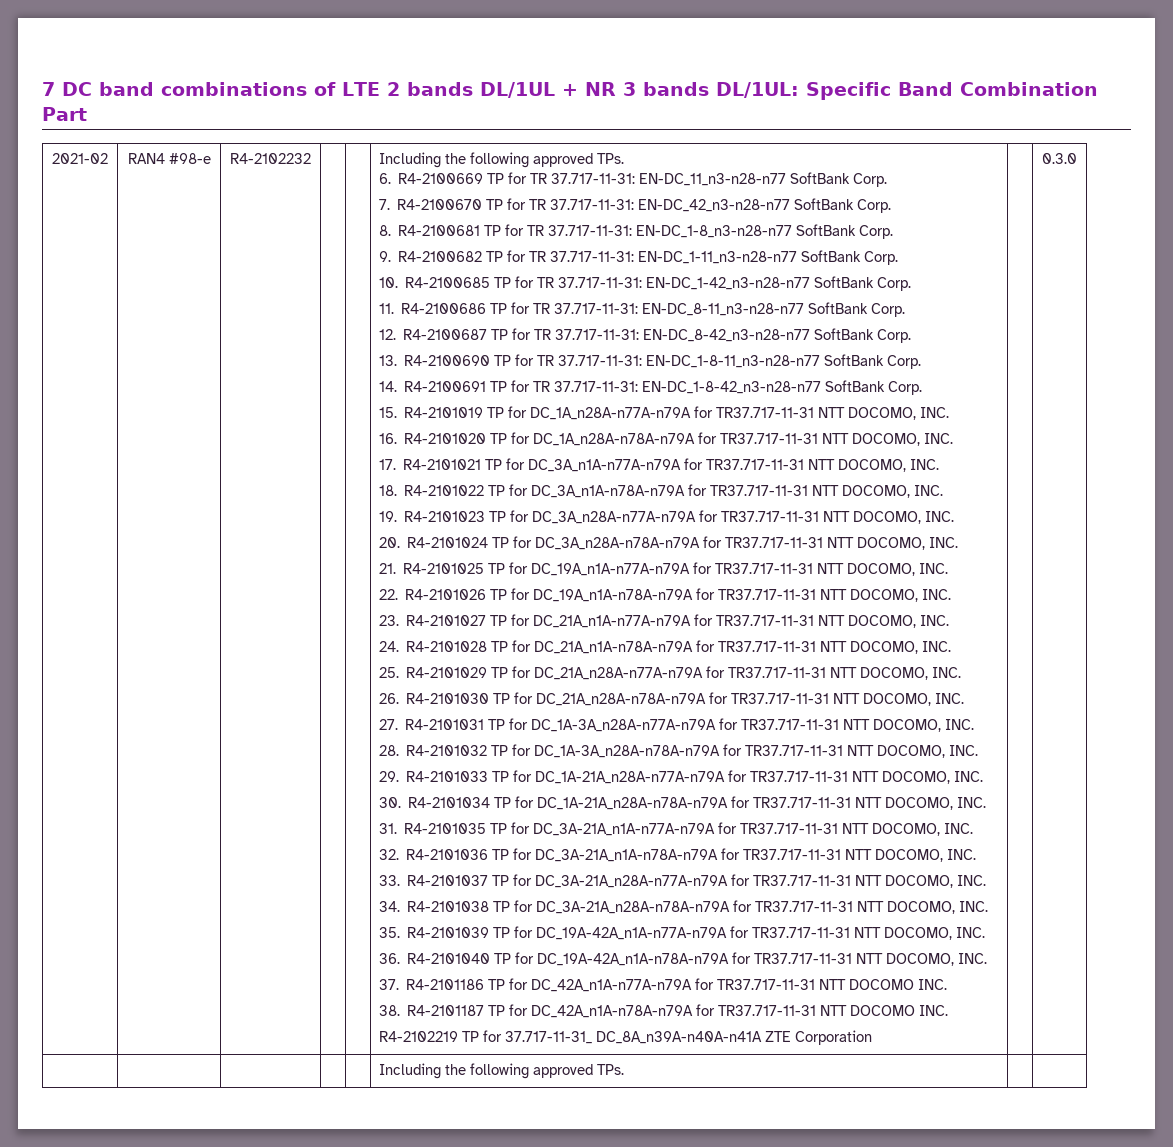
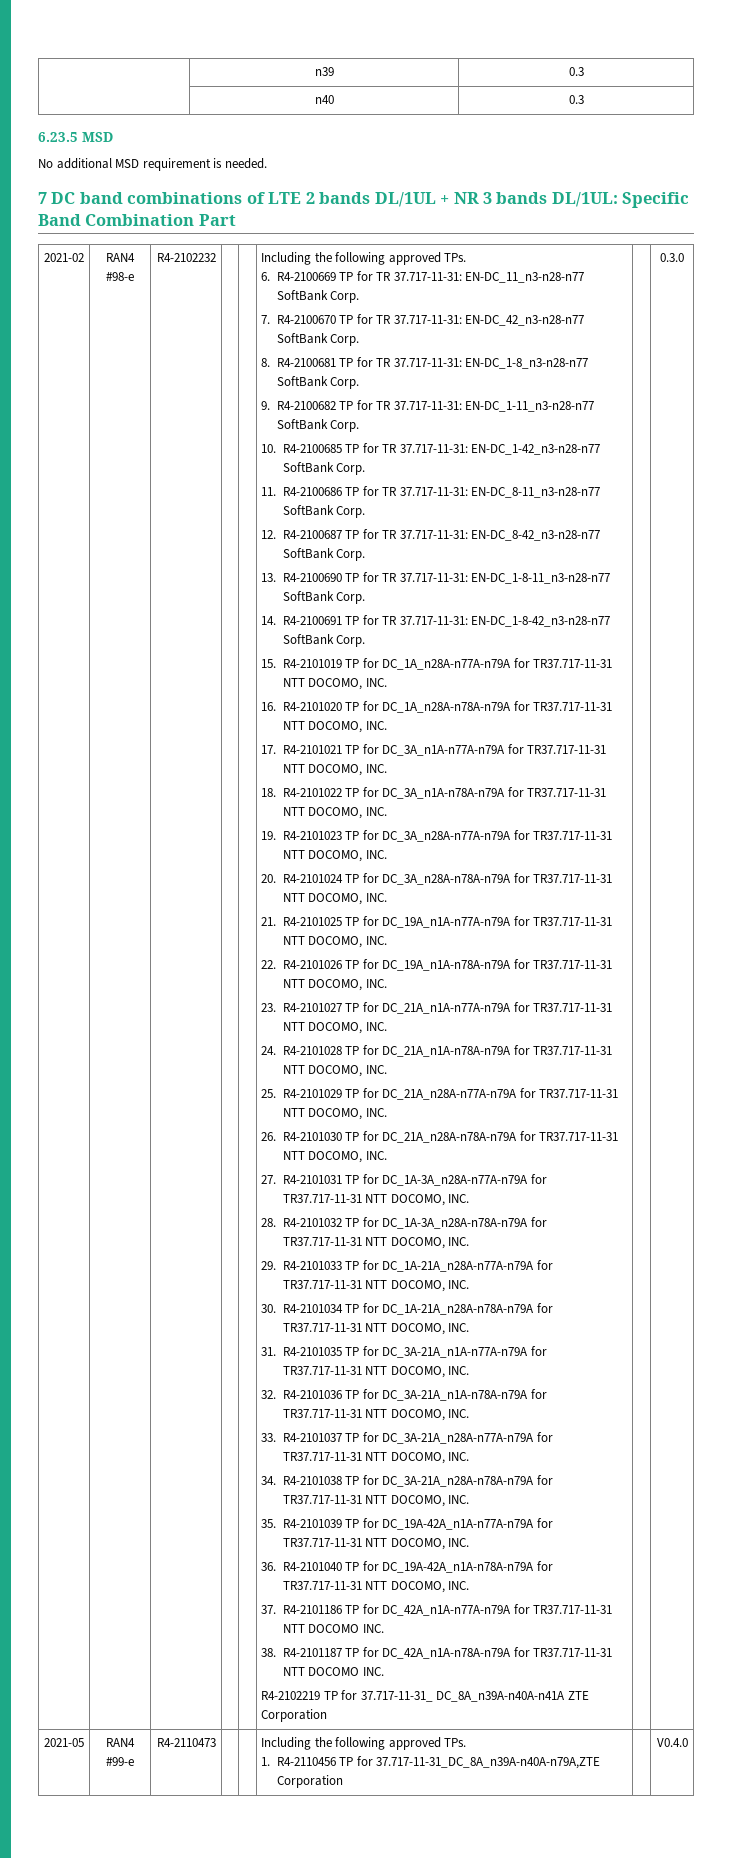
+ | n39 | 0.3
+ | n40 | 0.3
+ 6.23.5 MSD
+ No additional MSD requirement is needed.
- | | | | | Including the following approved TPs. | |
+ 2021-05 | RAN4 #99-e | R4-2110473 | | | Including the following approved TPs.
+ 1. R4-2110456 TP for 37.717-11-31_DC_8A_n39A-n40A-n79A,ZTE Corporation | | V0.4.0

